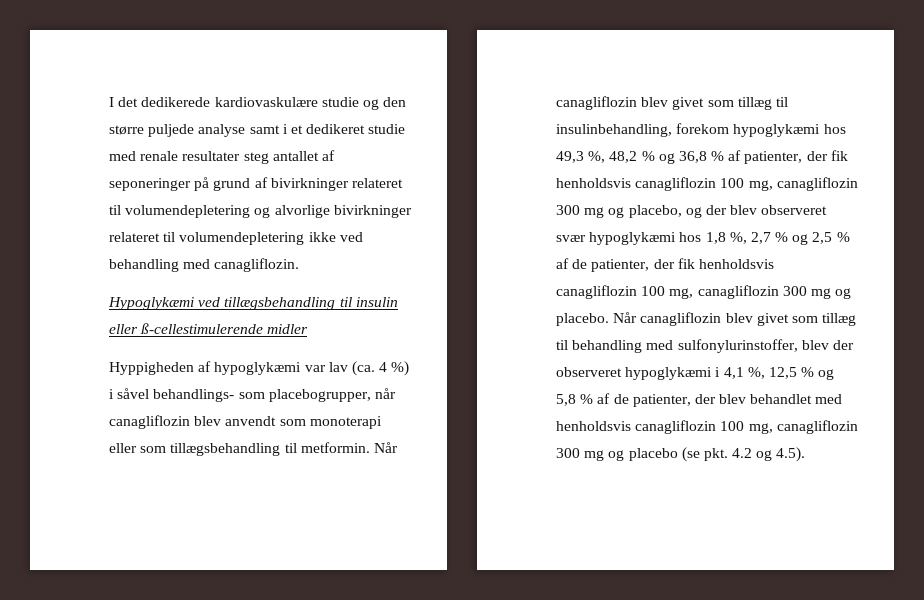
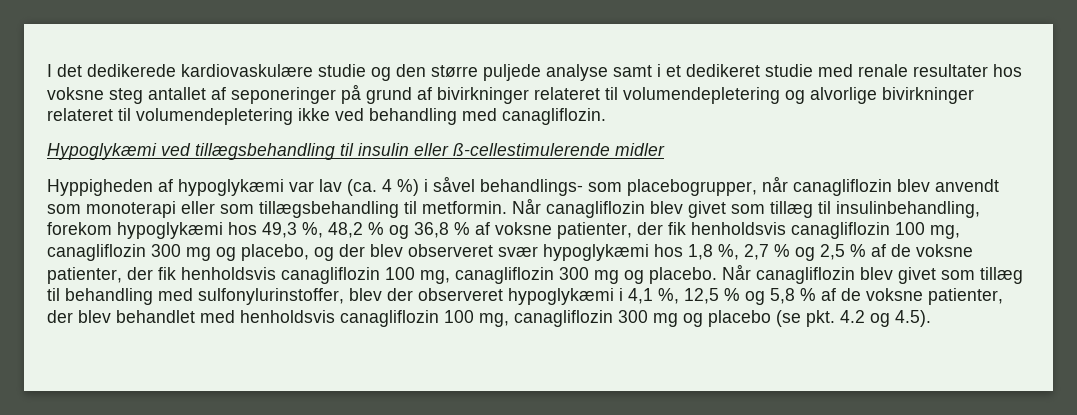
- I det dedikerede kardiovaskulære studie og den større puljede analyse samt i et dedikeret studie med renale resultater steg antallet af seponeringer på grund af bivirkninger relateret til volumendepletering og alvorlige bivirkninger relateret til volumendepletering ikke ved behandling med canagliflozin.
+ I det dedikerede kardiovaskulære studie og den større puljede analyse samt i et dedikeret studie med renale resultater hos voksne steg antallet af seponeringer på grund af bivirkninger relateret til volumendepletering og alvorlige bivirkninger relateret til volumendepletering ikke ved behandling med canagliflozin.
- Når canagliflozin blev givet som tillæg til insulinbehandling, forekom hypoglykæmi hos 49,3 %, 48,2 % og 36,8 % af patienter, der fik henholdsvis canagliflozin 100 mg, canagliflozin 300 mg og placebo, og der blev observeret svær hypoglykæmi hos 1,8 %, 2,7 % og 2,5 % af de patienter, der fik henholdsvis canagliflozin 100 mg, canagliflozin 300 mg og placebo.
+ Når canagliflozin blev givet som tillæg til insulinbehandling, forekom hypoglykæmi hos 49,3 %, 48,2 % og 36,8 % af voksne patienter, der fik henholdsvis canagliflozin 100 mg, canagliflozin 300 mg og placebo, og der blev observeret svær hypoglykæmi hos 1,8 %, 2,7 % og 2,5 % af de voksne patienter, der fik henholdsvis canagliflozin 100 mg, canagliflozin 300 mg og placebo.
- Når canagliflozin blev givet som tillæg til behandling med sulfonylurinstoffer, blev der observeret hypoglykæmi i 4,1 %, 12,5 % og 5,8 % af de patienter, der blev behandlet med henholdsvis canagliflozin 100 mg, canagliflozin 300 mg og placebo (se pkt. 4.2 og 4.5).
+ Når canagliflozin blev givet som tillæg til behandling med sulfonylurinstoffer, blev der observeret hypoglykæmi i 4,1 %, 12,5 % og 5,8 % af de voksne patienter, der blev behandlet med henholdsvis canagliflozin 100 mg, canagliflozin 300 mg og placebo (se pkt. 4.2 og 4.5).

